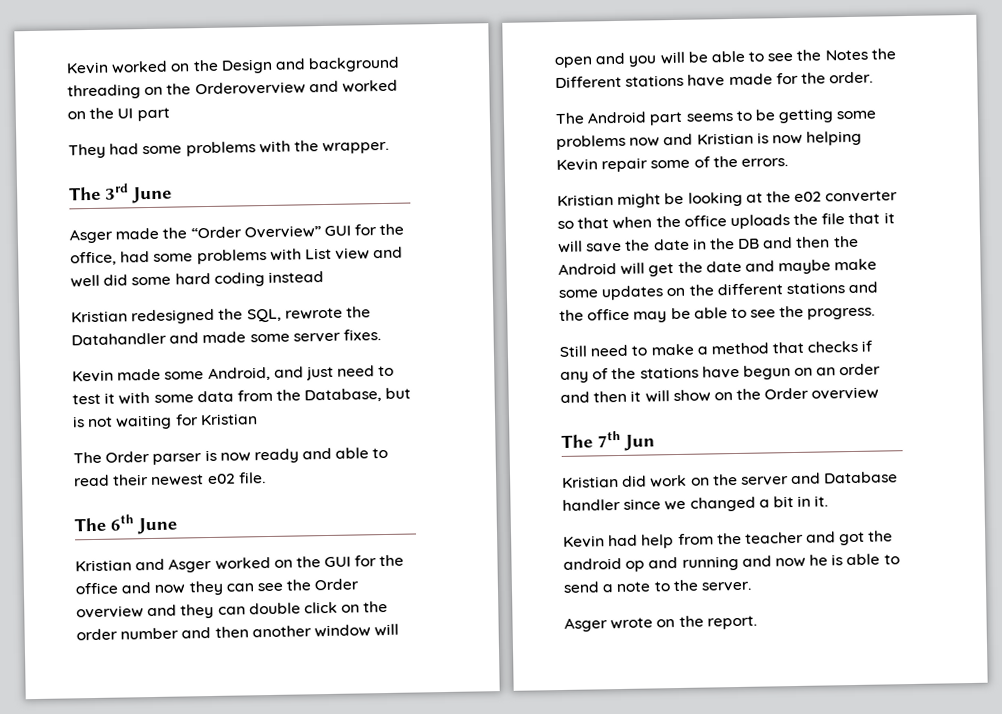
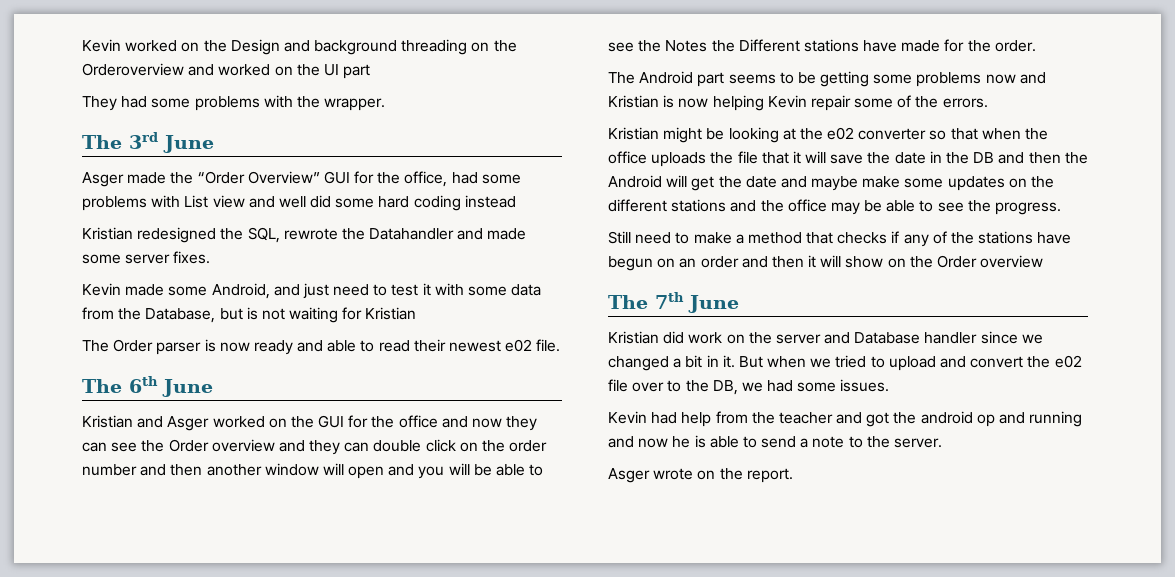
- The 7th Jun
+ The 7th June
+ But when we tried to upload and convert the e02 file over to the DB, we had some issues.

